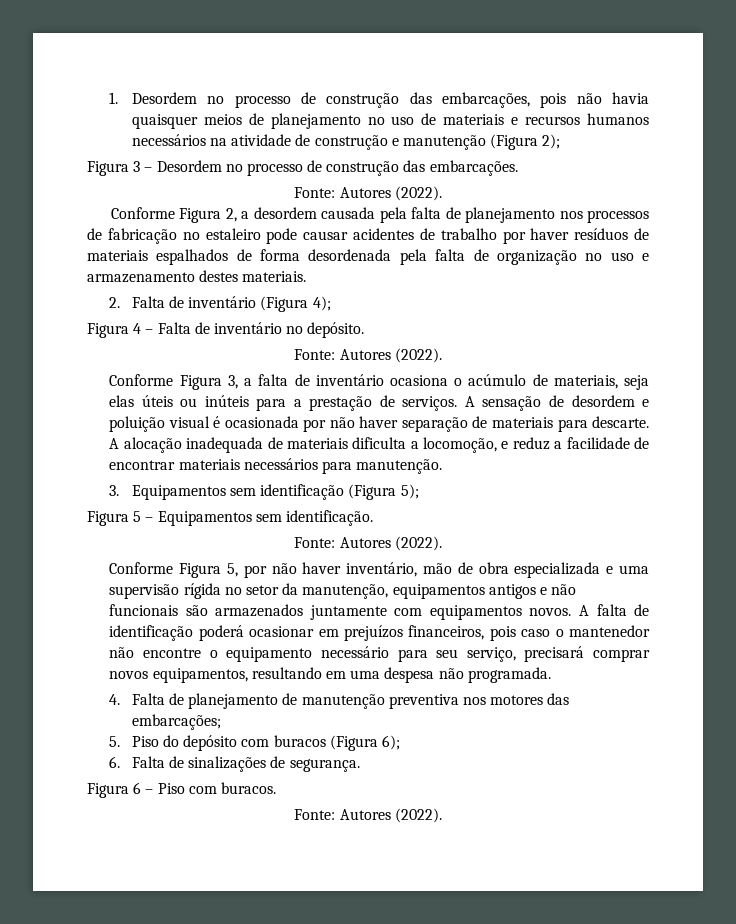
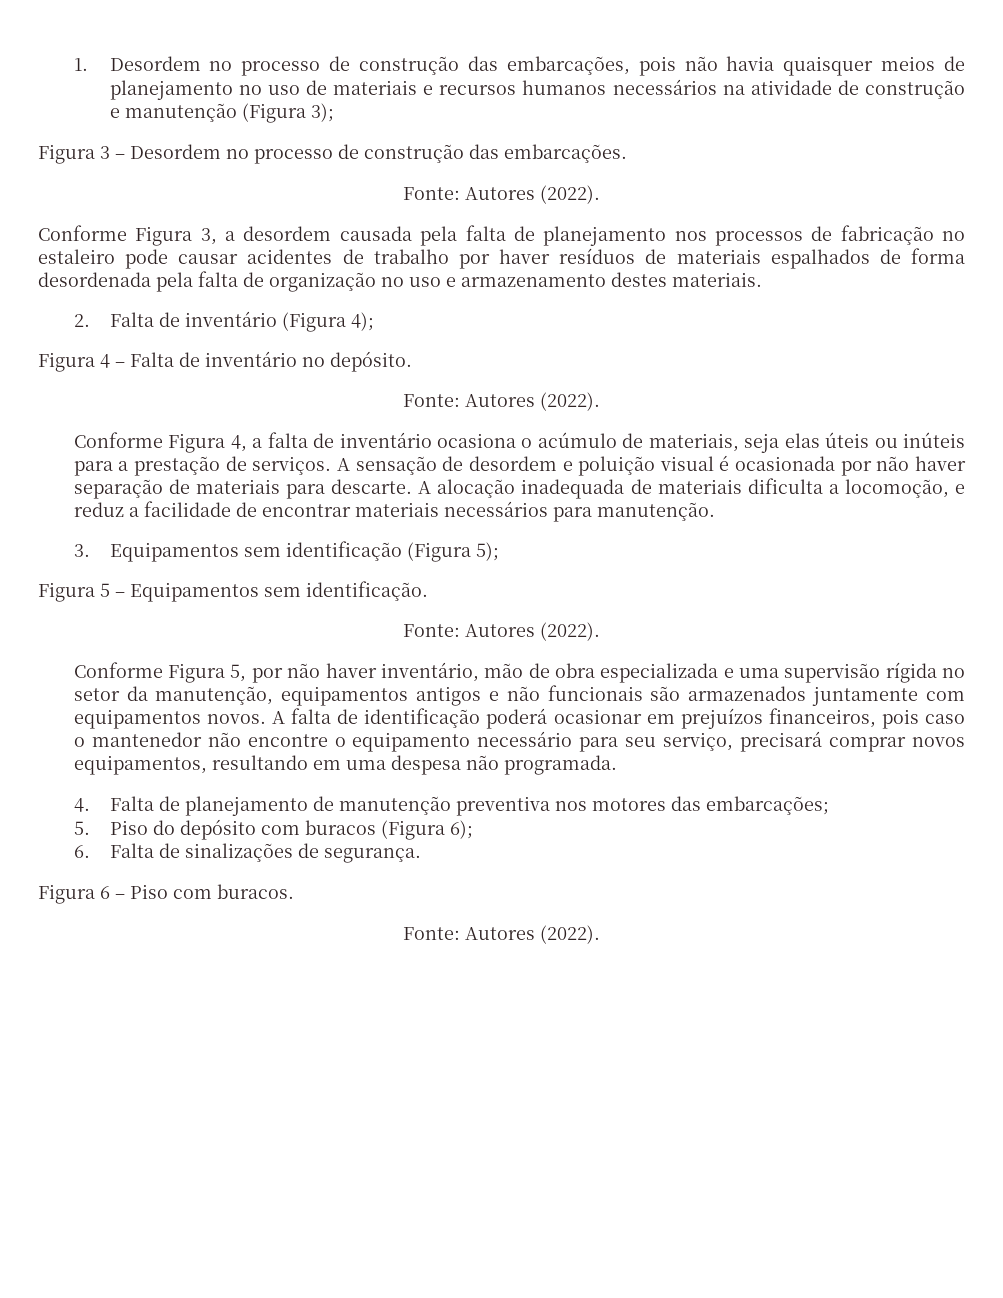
- 1. Desordem no processo de construção das embarcações, pois não havia quaisquer meios de planejamento no uso de materiais e recursos humanos necessários na atividade de construção e manutenção (Figura 2);
+ 1. Desordem no processo de construção das embarcações, pois não havia quaisquer meios de planejamento no uso de materiais e recursos humanos necessários na atividade de construção e manutenção (Figura 3);
- Conforme Figura 2, a desordem causada pela falta de planejamento nos processos de fabricação no estaleiro pode causar acidentes de trabalho por haver resíduos de materiais espalhados de forma desordenada pela falta de organização no uso e armazenamento destes materiais.
+ Conforme Figura 3, a desordem causada pela falta de planejamento nos processos de fabricação no estaleiro pode causar acidentes de trabalho por haver resíduos de materiais espalhados de forma desordenada pela falta de organização no uso e armazenamento destes materiais.
- Conforme Figura 3, a falta de inventário ocasiona o acúmulo de materiais, seja elas úteis ou inúteis para a prestação de serviços.
+ Conforme Figura 4, a falta de inventário ocasiona o acúmulo de materiais, seja elas úteis ou inúteis para a prestação de serviços.

